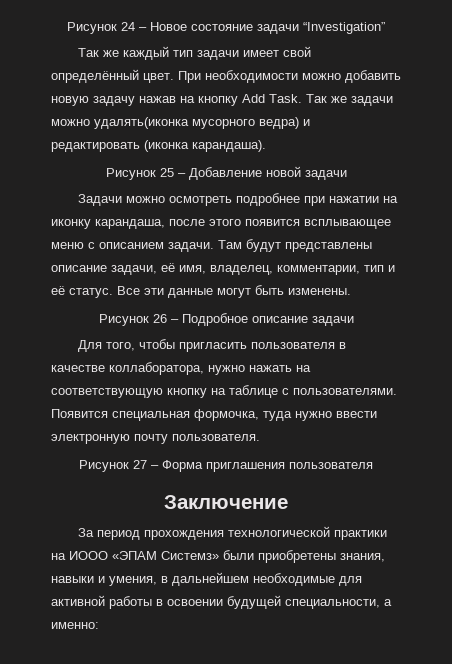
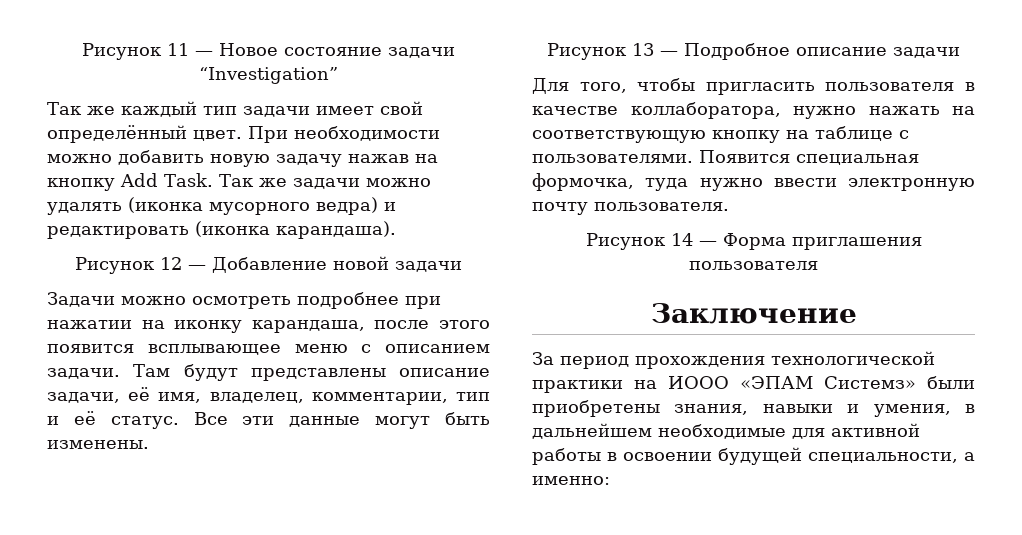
- Рисунок 24 – Новое состояние задачи “Investigation”
+ Рисунок 11 — Новое состояние задачи “Investigation”
- Так же задачи можно удалять(иконка мусорного ведра) и редактировать (иконка карандаша).
+ Так же задачи можно удалять (иконка мусорного ведра) и редактировать (иконка карандаша).
- Рисунок 25 – Добавление новой задачи
+ Рисунок 12 — Добавление новой задачи
- Рисунок 26 – Подробное описание задачи
+ Рисунок 13 — Подробное описание задачи
- Рисунок 27 – Форма приглашения пользователя
+ Рисунок 14 — Форма приглашения пользователя

